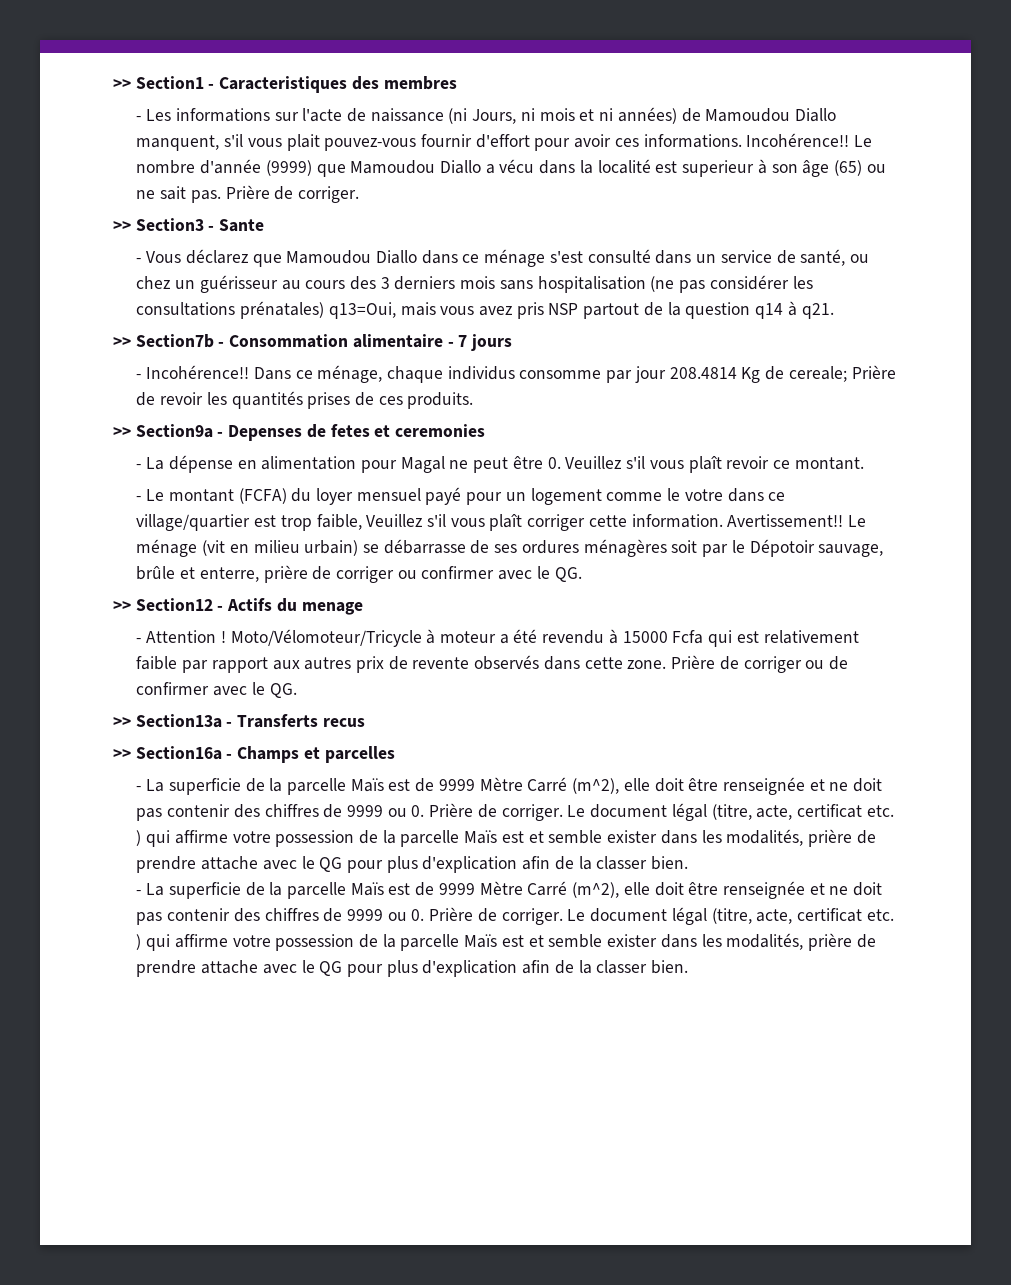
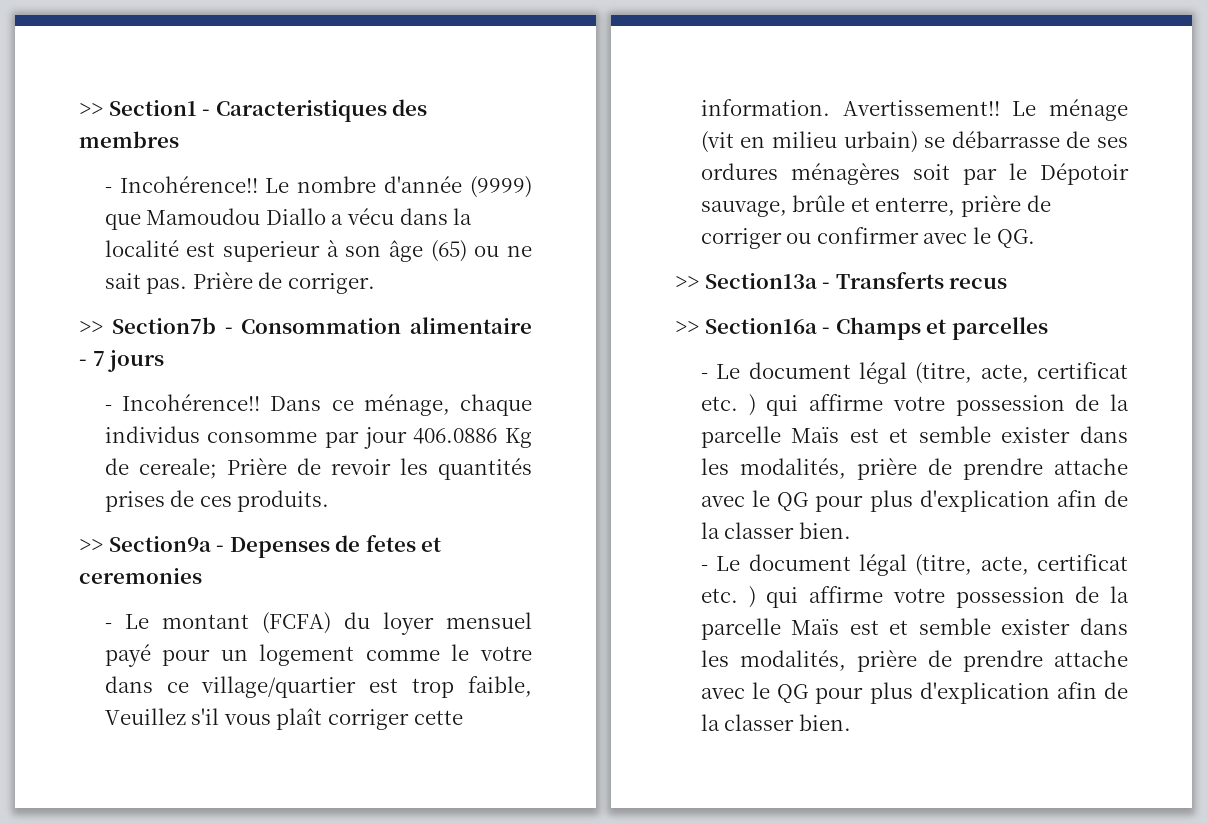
  >> Section1 - Caracteristiques des membres
- - Les informations sur l'acte de naissance (ni Jours, ni mois et ni années) de Mamoudou Diallo manquent, s'il vous plait pouvez-vous fournir d'effort pour avoir ces informations. Incohérence!!
+ - Incohérence!!
- >> Section3 - Sante
- - Vous déclarez que Mamoudou Diallo dans ce ménage s'est consulté dans un service de santé, ou chez un guérisseur au cours des 3 derniers mois sans hospitalisation (ne pas considérer les consultations prénatales) q13=Oui, mais vous avez pris NSP partout de la question q14 à q21.
- Dans ce ménage, chaque individus consomme par jour 208.4814 Kg de cereale; Prière de revoir les quantités prises de ces produits.
+ Dans ce ménage, chaque individus consomme par jour 406.0886 Kg de cereale; Prière de revoir les quantités prises de ces produits.
- - La dépense en alimentation pour Magal ne peut être 0. Veuillez s'il vous plaît revoir ce montant.
- >> Section12 - Actifs du menage
- - Attention ! Moto/Vélomoteur/Tricycle à moteur a été revendu à 15000 Fcfa qui est relativement faible par rapport aux autres prix de revente observés dans cette zone. Prière de corriger ou de confirmer avec le QG.
  >> Section16a - Champs et parcelles
- - La superficie de la parcelle Maïs est de 9999 Mètre Carré (m^2), elle doit être renseignée et ne doit pas contenir des chiffres de 9999 ou 0. Prière de corriger. Le document légal (titre, acte, certificat etc. ) qui affirme votre possession de la parcelle Maïs est et semble exister dans les modalités, prière de prendre attache avec le QG pour plus d'explication afin de la classer bien.
- - La superficie de la parcelle Maïs est de 9999 Mètre Carré (m^2), elle doit être renseignée et ne doit pas contenir des chiffres de 9999 ou 0. Prière de corriger. Le document légal (titre, acte, certificat etc. ) qui affirme votre possession de la parcelle Maïs est et semble exister dans les modalités, prière de prendre attache avec le QG pour plus d'explication afin de la classer bien.
+ - Le document légal (titre, acte, certificat etc. ) qui affirme votre possession de la parcelle Maïs est et semble exister dans les modalités, prière de prendre attache avec le QG pour plus d'explication afin de la classer bien.
+ - Le document légal (titre, acte, certificat etc. ) qui affirme votre possession de la parcelle Maïs est et semble exister dans les modalités, prière de prendre attache avec le QG pour plus d'explication afin de la classer bien.

